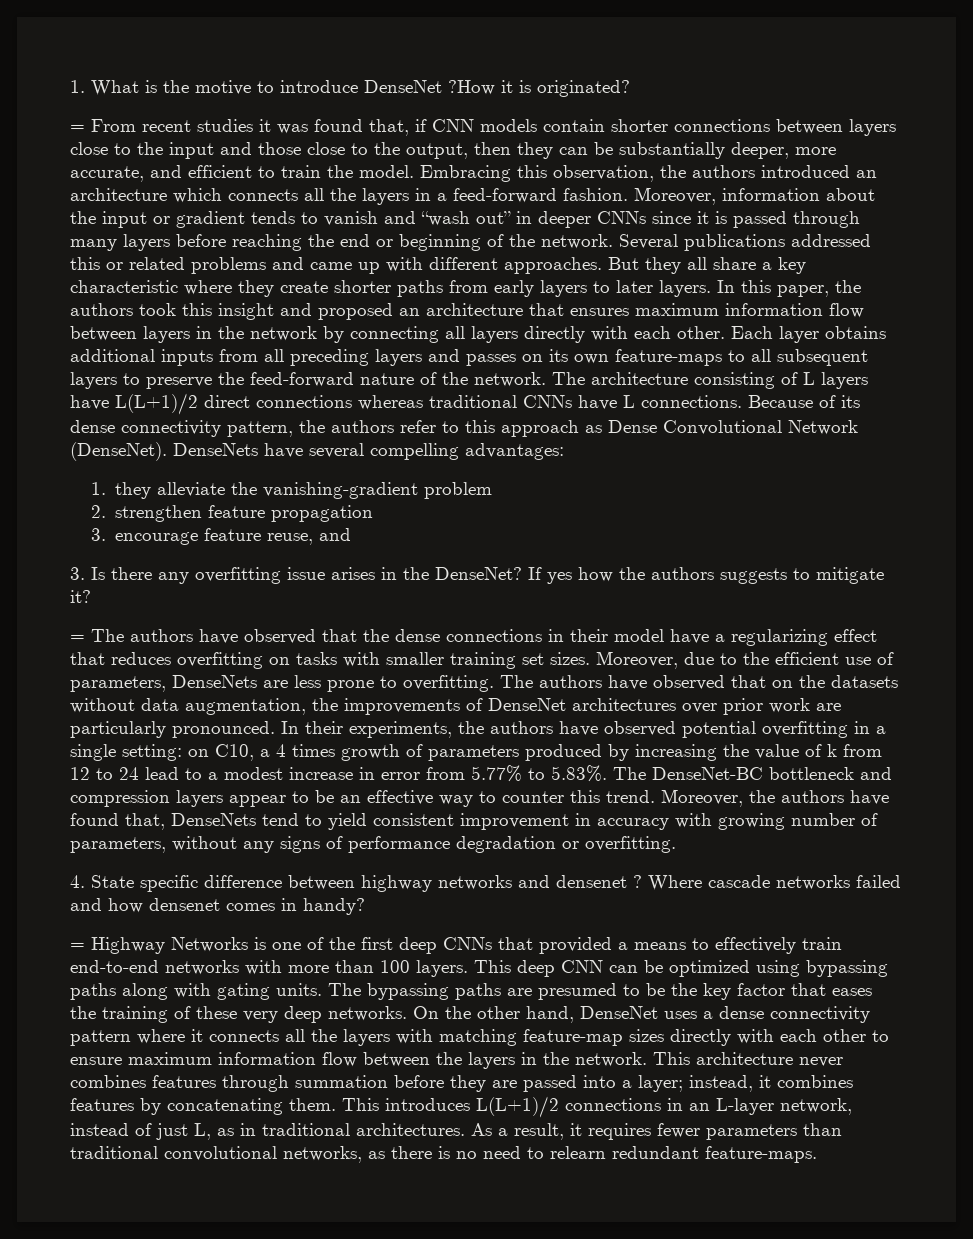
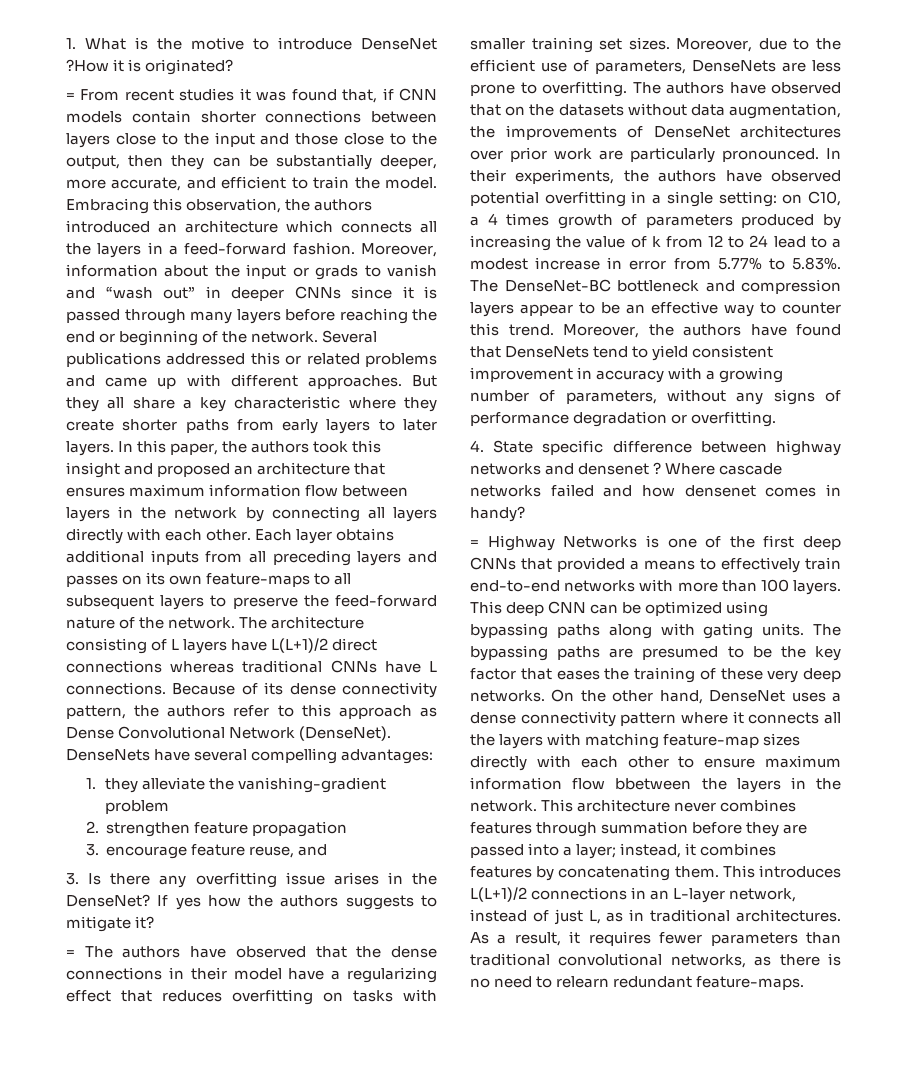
- Moreover, information about the input or gradient tends to vanish and “wash out” in deeper CNNs since it is passed through many layers before reaching the end or beginning of the network.
+ Moreover, information about the input or grads to vanish and “wash out” in deeper CNNs since it is passed through many layers before reaching the end or beginning of the network.
- Moreover, the authors have found that, DenseNets tend to yield consistent improvement in accuracy with growing number of parameters, without any signs of performance degradation or overfitting.
+ Moreover, the authors have found that DenseNets tend to yield consistent improvement in accuracy with a growing number of parameters, without any signs of performance degradation or overfitting.
- On the other hand, DenseNet uses a dense connectivity pattern where it connects all the layers with matching feature-map sizes directly with each other to ensure maximum information flow between the layers in the network.
+ On the other hand, DenseNet uses a dense connectivity pattern where it connects all the layers with matching feature-map sizes directly with each other to ensure maximum information flow bbetween the layers in the network.

